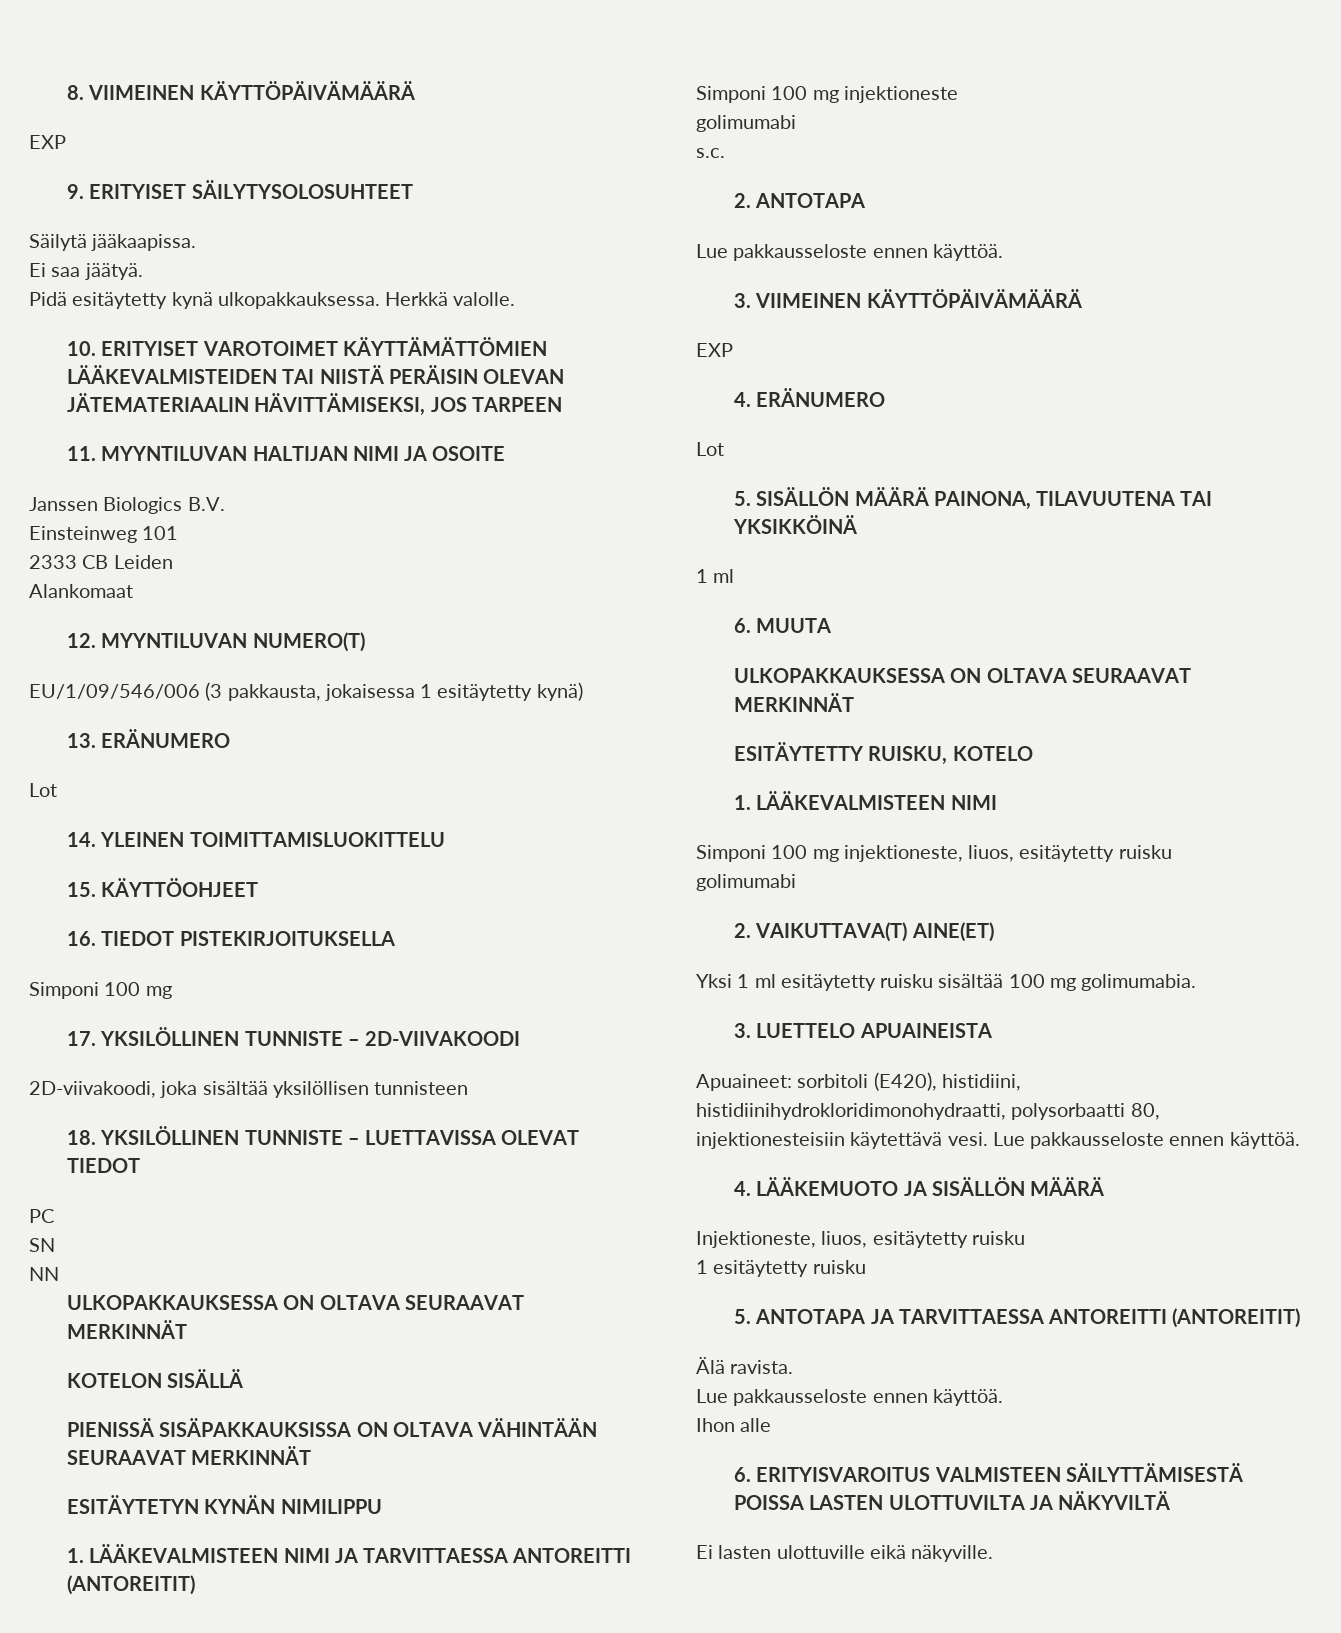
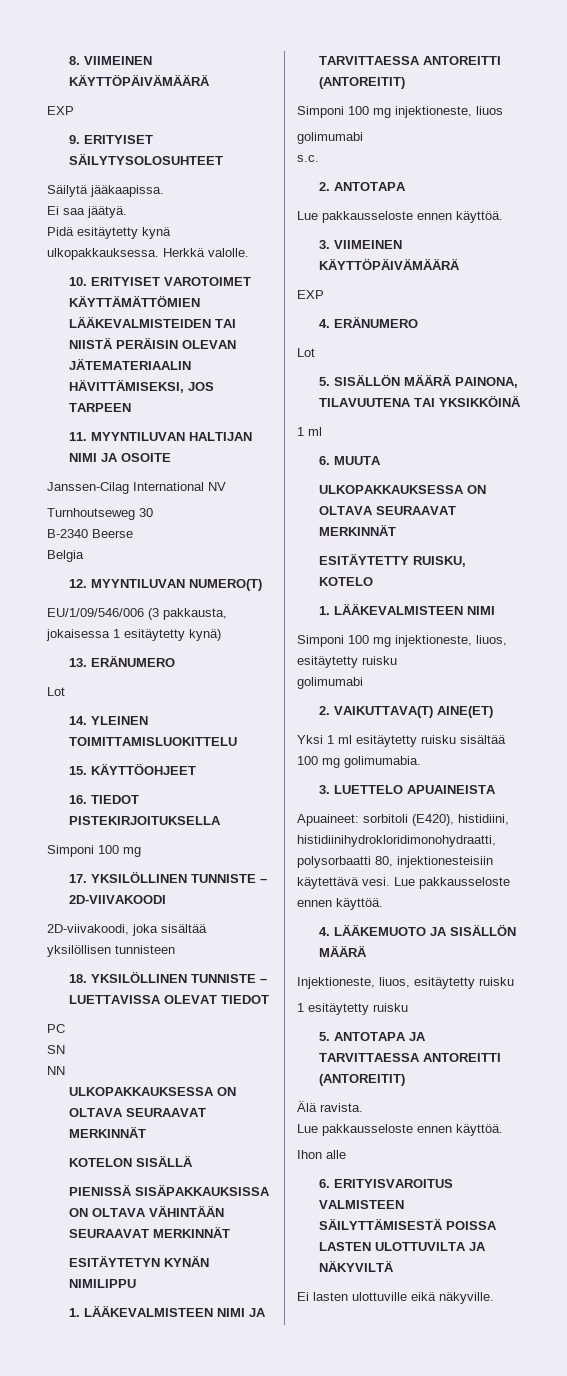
- Janssen Biologics B.V.
- Einsteinweg 101
- 2333 CB Leiden
- Alankomaat
+ Janssen-Cilag International NV
+ Turnhoutseweg 30
+ B-2340 Beerse
+ Belgia
- Simponi 100 mg injektioneste
+ Simponi 100 mg injektioneste, liuos

